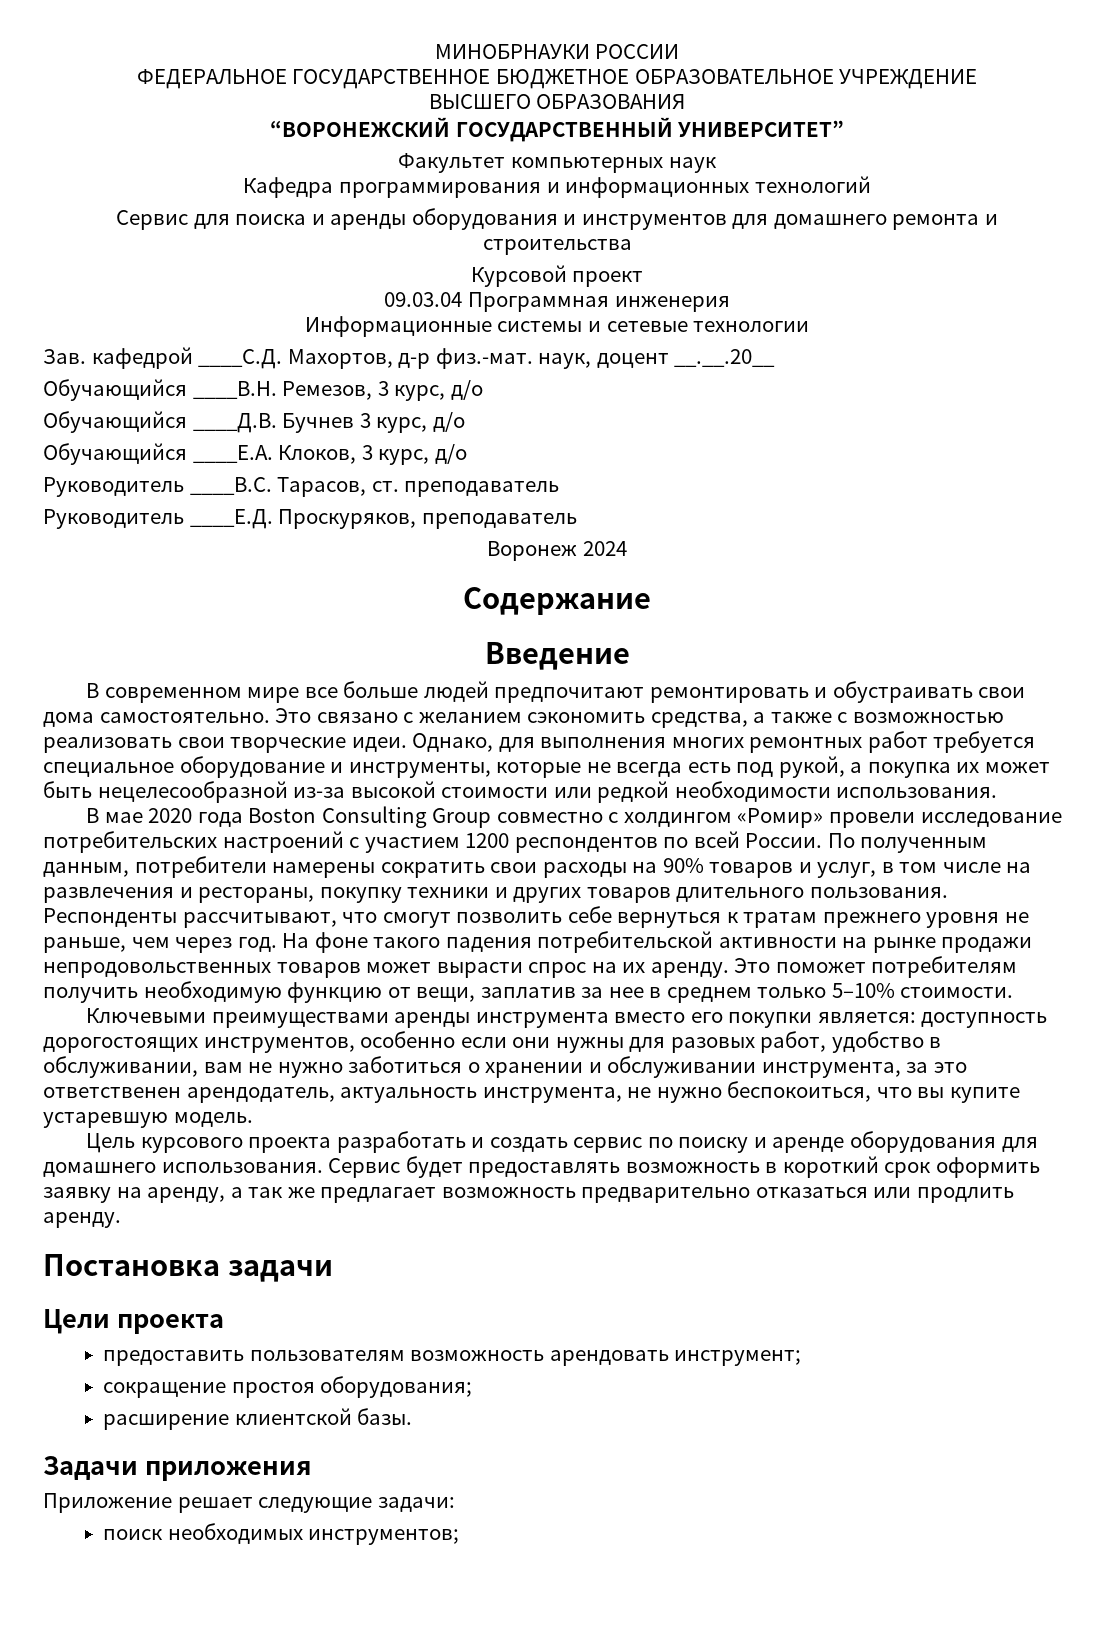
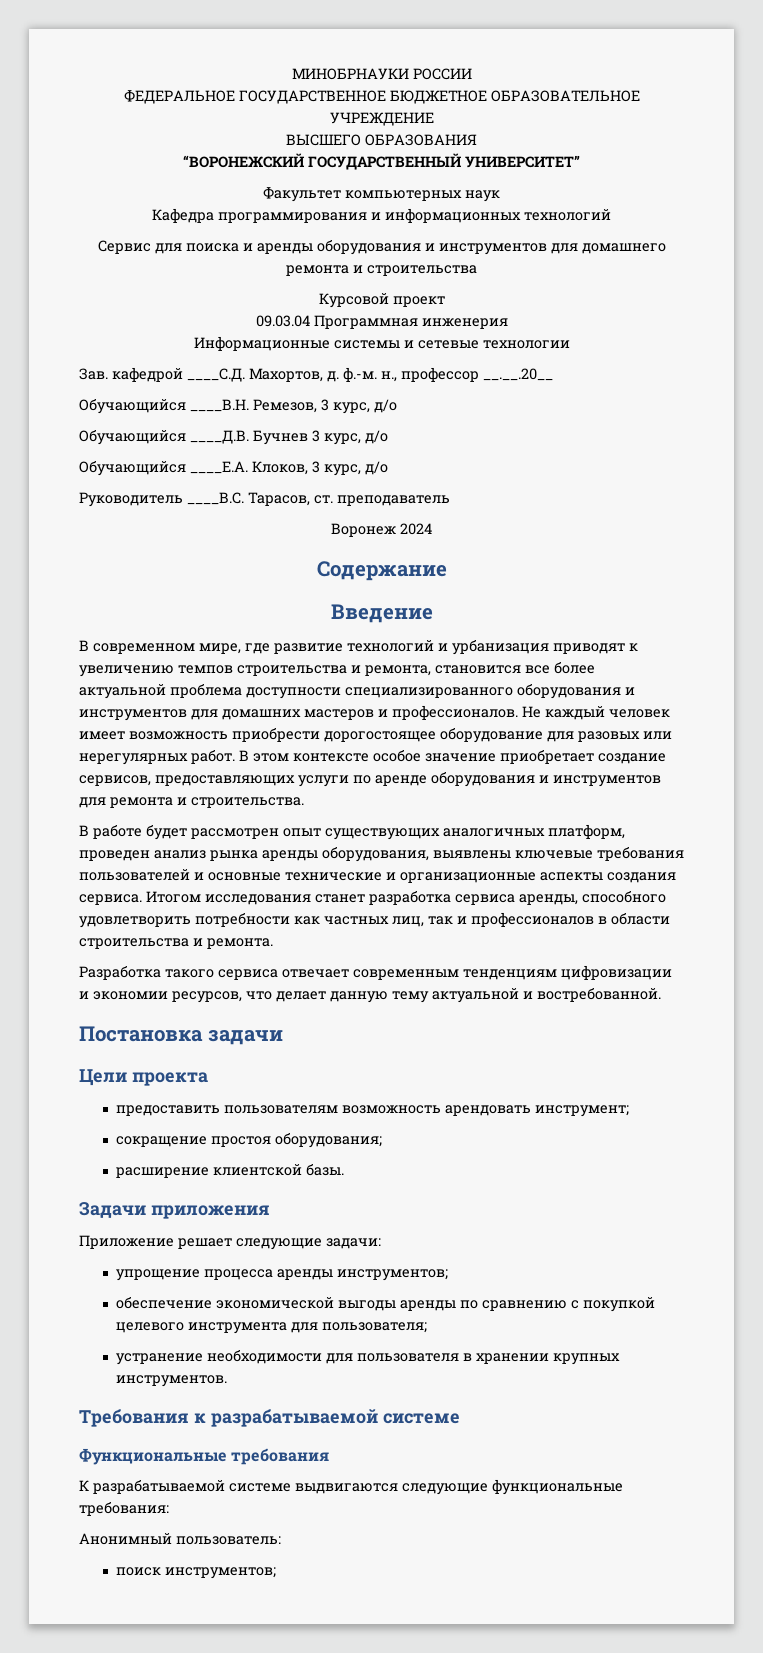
- Зав. кафедрой ____С.Д. Махортов, д-р физ.-мат. наук, доцент __.__.20__
+ Зав. кафедрой ____С.Д. Махортов, д. ф.-м. н., профессор __.__.20__
- Руководитель ____Е.Д. Проскуряков, преподаватель
- В современном мире все больше людей предпочитают ремонтировать и обустраивать свои дома самостоятельно. Это связано с желанием сэкономить средства, а также с возможностью реализовать свои творческие идеи. Однако, для выполнения многих ремонтных работ требуется специальное оборудование и инструменты, которые не всегда есть под рукой, а покупка их может быть нецелесообразной из-за высокой стоимости или редкой необходимости использования.
- В мае 2020 года Boston Consulting Group совместно с холдингом «Ромир» провели исследование потребительских настроений с участием 1200 респондентов по всей России. По полученным данным, потребители намерены сократить свои расходы на 90% товаров и услуг, в том числе на развлечения и рестораны, покупку техники и других товаров длительного пользования. Респонденты рассчитывают, что смогут позволить себе вернуться к тратам прежнего уровня не раньше, чем через год. На фоне такого падения потребительской активности на рынке продажи непродовольственных товаров может вырасти спрос на их аренду. Это поможет потребителям получить необходимую функцию от вещи, заплатив за нее в среднем только 5–10% стоимости.
- Ключевыми преимуществами аренды инструмента вместо его покупки является: доступность дорогостоящих инструментов, особенно если они нужны для разовых работ, удобство в обслуживании, вам не нужно заботиться о хранении и обслуживании инструмента, за это ответственен арендодатель, актуальность инструмента, не нужно беспокоиться, что вы купите устаревшую модель.
- Цель курсового проекта разработать и создать сервис по поиску и аренде оборудования для домашнего использования. Сервис будет предоставлять возможность в короткий срок оформить заявку на аренду, а так же предлагает возможность предварительно отказаться или продлить аренду.
+ В современном мире, где развитие технологий и урбанизация приводят к увеличению темпов строительства и ремонта, становится все более актуальной проблема доступности специализированного оборудования и инструментов для домашних мастеров и профессионалов. Не каждый человек имеет возможность приобрести дорогостоящее оборудование для разовых или нерегулярных работ. В этом контексте особое значение приобретает создание сервисов, предоставляющих услуги по аренде оборудования и инструментов для ремонта и строительства.
+ В работе будет рассмотрен опыт существующих аналогичных платформ, проведен анализ рынка аренды оборудования, выявлены ключевые требования пользователей и основные технические и организационные аспекты создания сервиса. Итогом исследования станет разработка сервиса аренды, способного удовлетворить потребности как частных лиц, так и профессионалов в области строительства и ремонта.
+ Разработка такого сервиса отвечает современным тенденциям цифровизации и экономии ресурсов, что делает данную тему актуальной и востребованной.
+ упрощение процесса аренды инструментов;
+ обеспечение экономической выгоды аренды по сравнению с покупкой целевого инструмента для пользователя;
+ устранение необходимости для пользователя в хранении крупных инструментов.
+ Требования к разрабатываемой системе
+ Функциональные требования
+ К разрабатываемой системе выдвигаются следующие функциональные требования:
+ Анонимный пользователь:
- поиск необходимых инструментов;
+ поиск инструментов;

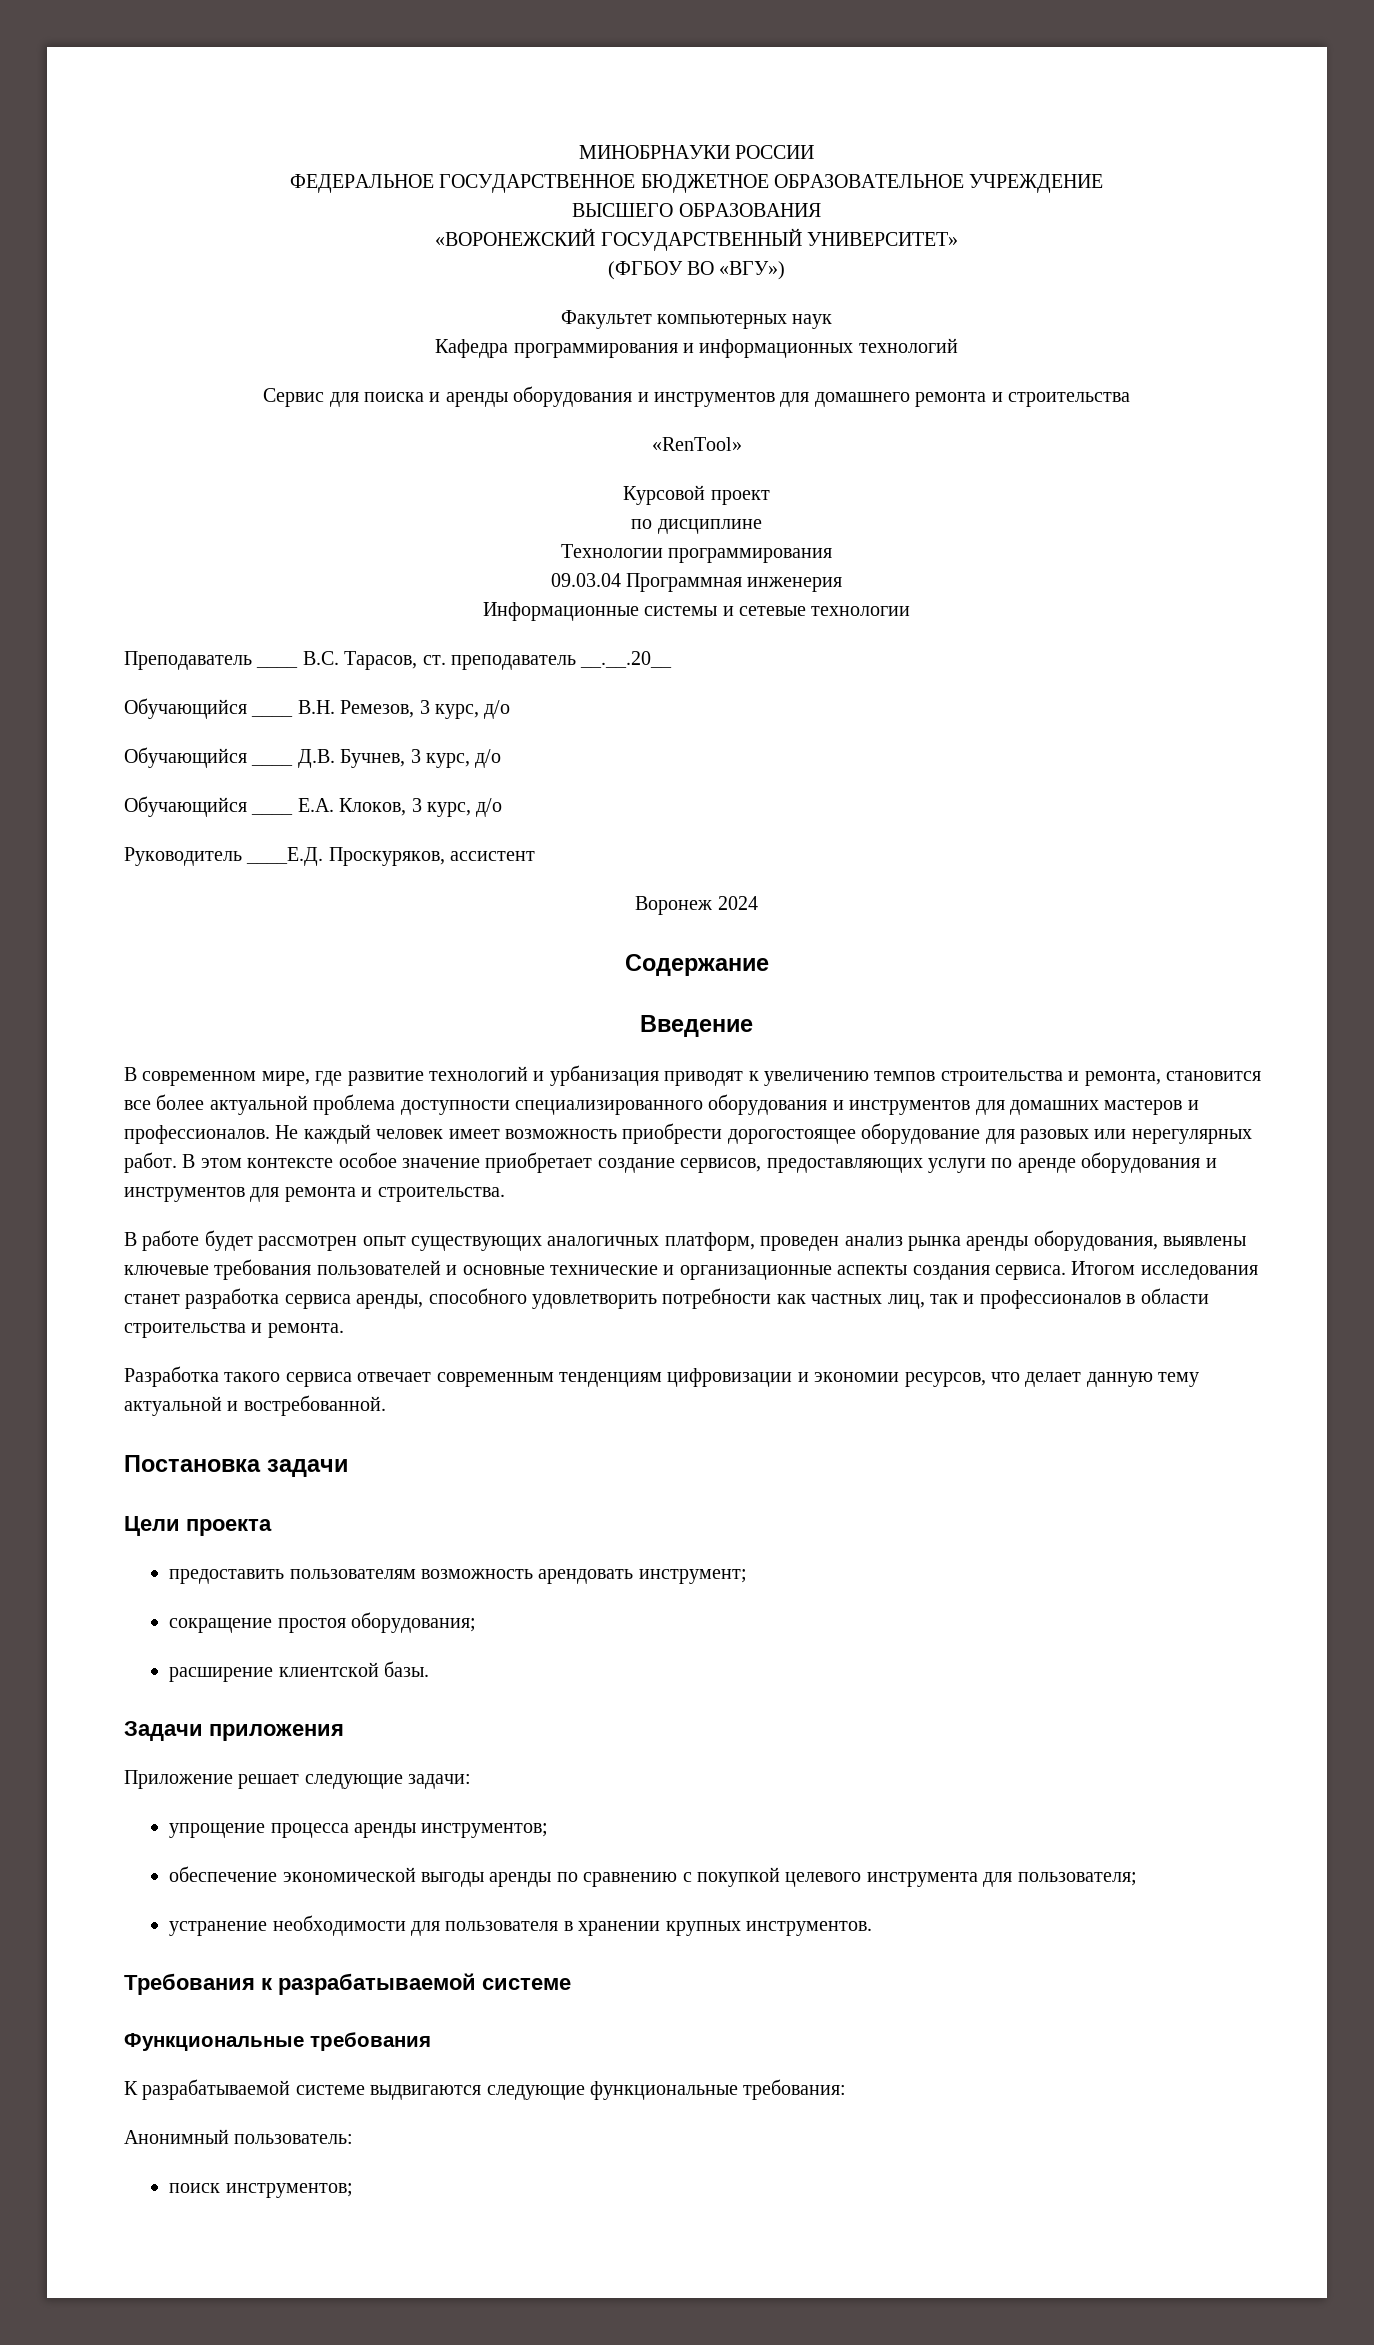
- “ВОРОНЕЖСКИЙ ГОСУДАРСТВЕННЫЙ УНИВЕРСИТЕТ”
+ «ВОРОНЕЖСКИЙ ГОСУДАРСТВЕННЫЙ УНИВЕРСИТЕТ»
+ (ФГБОУ ВО «ВГУ»)
+ «RenTool»
+ по дисциплине
+ Технологии программирования
- Зав. кафедрой ____С.Д. Махортов, д. ф.-м. н., профессор __.__.20__
+ Преподаватель ____ В.С. Тарасов, ст. преподаватель __.__.20__
- Обучающийся ____В.Н. Ремезов, 3 курс, д/о
+ Обучающийся ____ В.Н. Ремезов, 3 курс, д/о
- Обучающийся ____Д.В. Бучнев 3 курс, д/о
- Обучающийся ____Е.А. Клоков, 3 курс, д/о
+ Обучающийся ____ Д.В. Бучнев, 3 курс, д/о
+ Обучающийся ____ Е.А. Клоков, 3 курс, д/о
- Руководитель ____В.С. Тарасов, ст. преподаватель
+ Руководитель ____Е.Д. Проскуряков, ассистент

